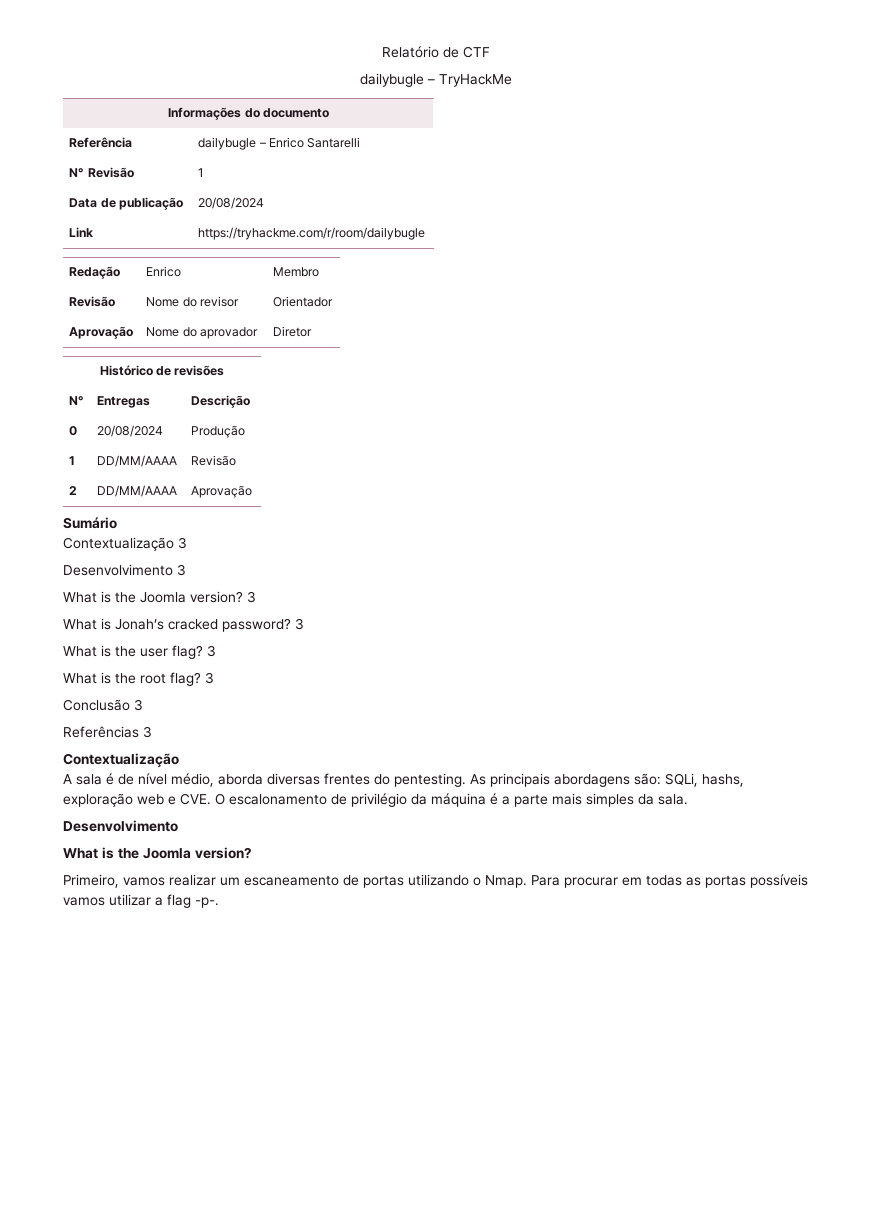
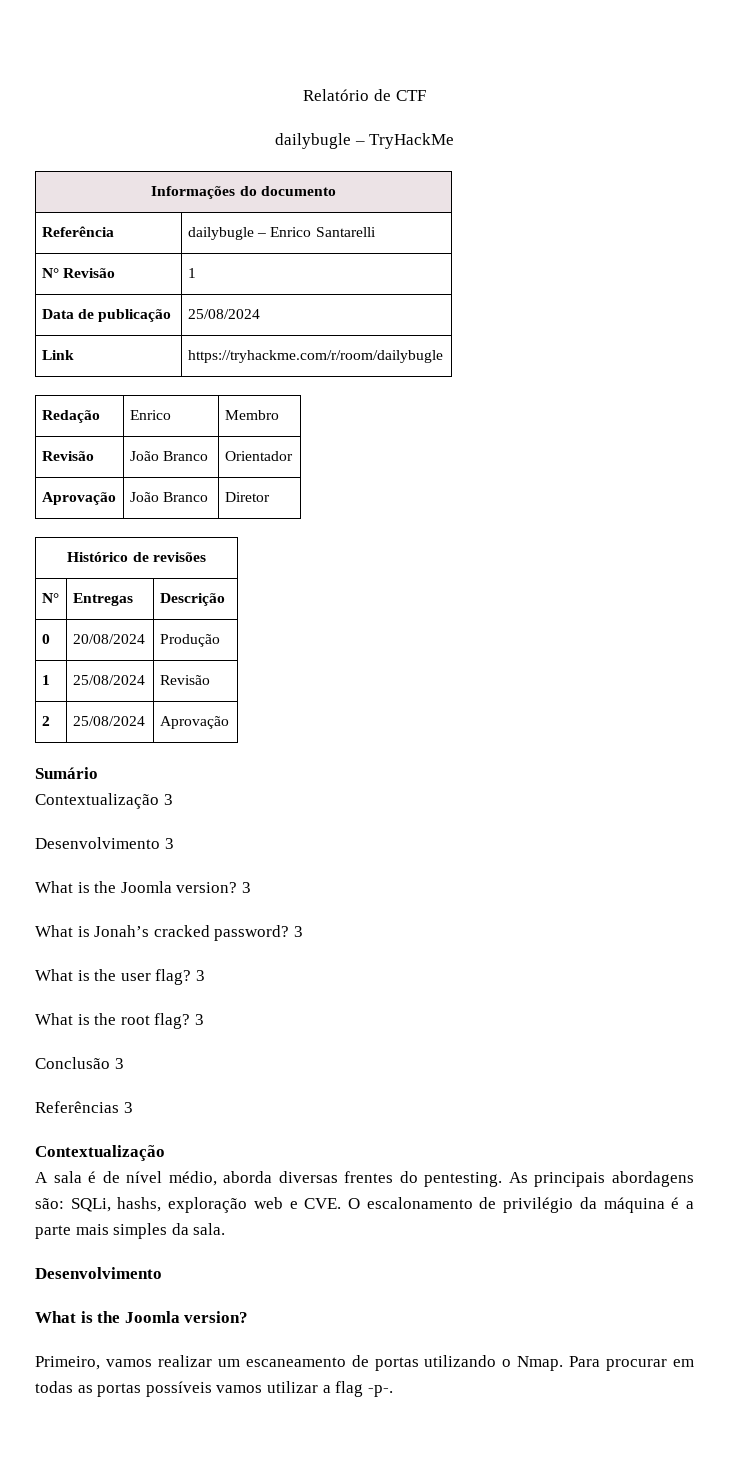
- Data de publicação | 20/08/2024
+ Data de publicação | 25/08/2024
- Revisão | Nome do revisor | Orientador
+ Revisão | João Branco | Orientador
- Aprovação | Nome do aprovador | Diretor
+ Aprovação | João Branco | Diretor
- 1 | DD/MM/AAAA | Revisão
+ 1 | 25/08/2024 | Revisão
- 2 | DD/MM/AAAA | Aprovação
+ 2 | 25/08/2024 | Aprovação

